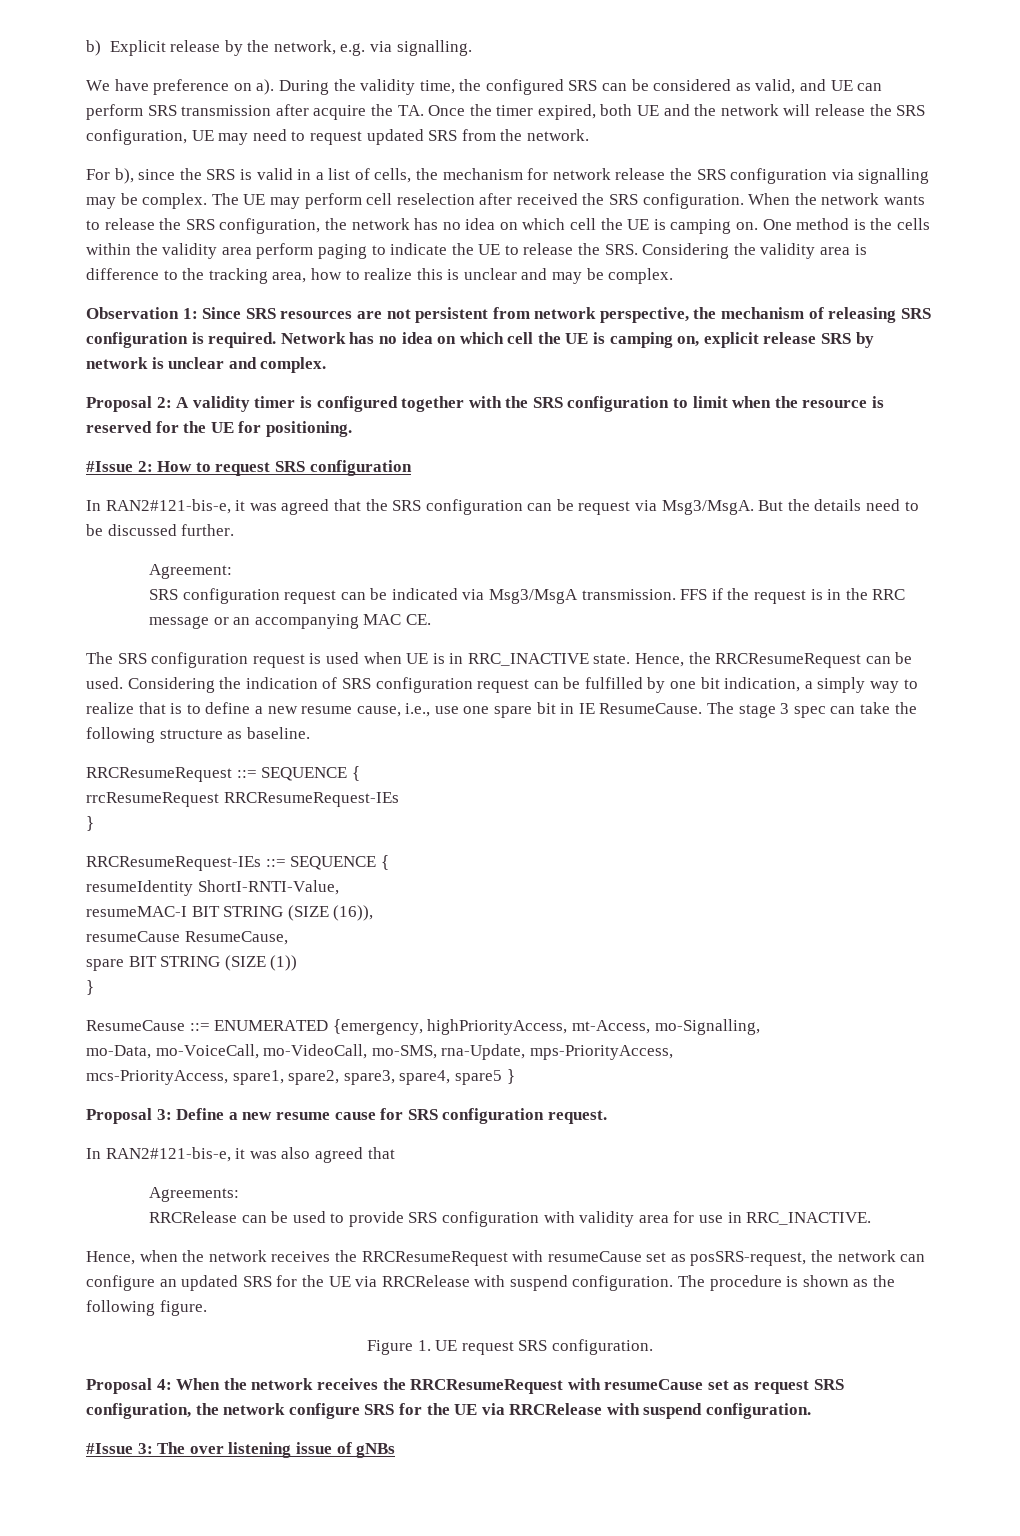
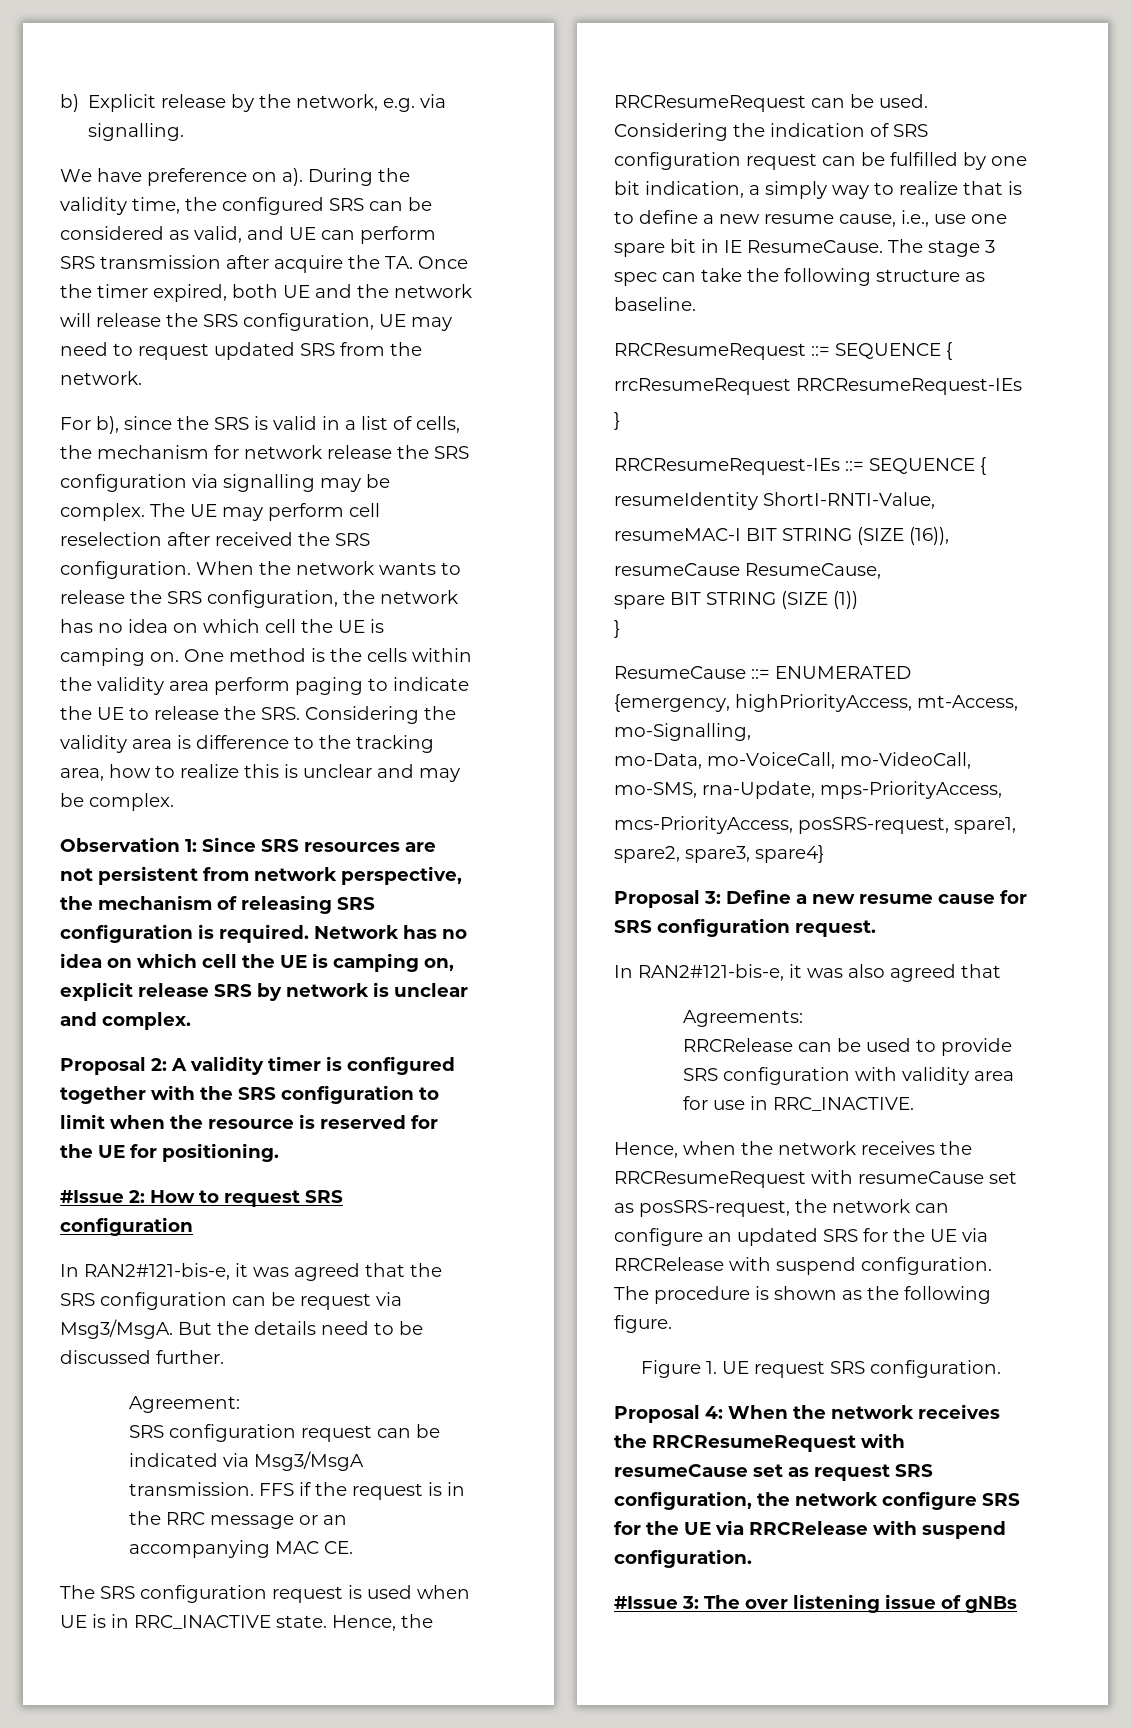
- mcs-PriorityAccess, spare1, spare2, spare3, spare4, spare5 }
+ mcs-PriorityAccess, posSRS-request, spare1, spare2, spare3, spare4}

